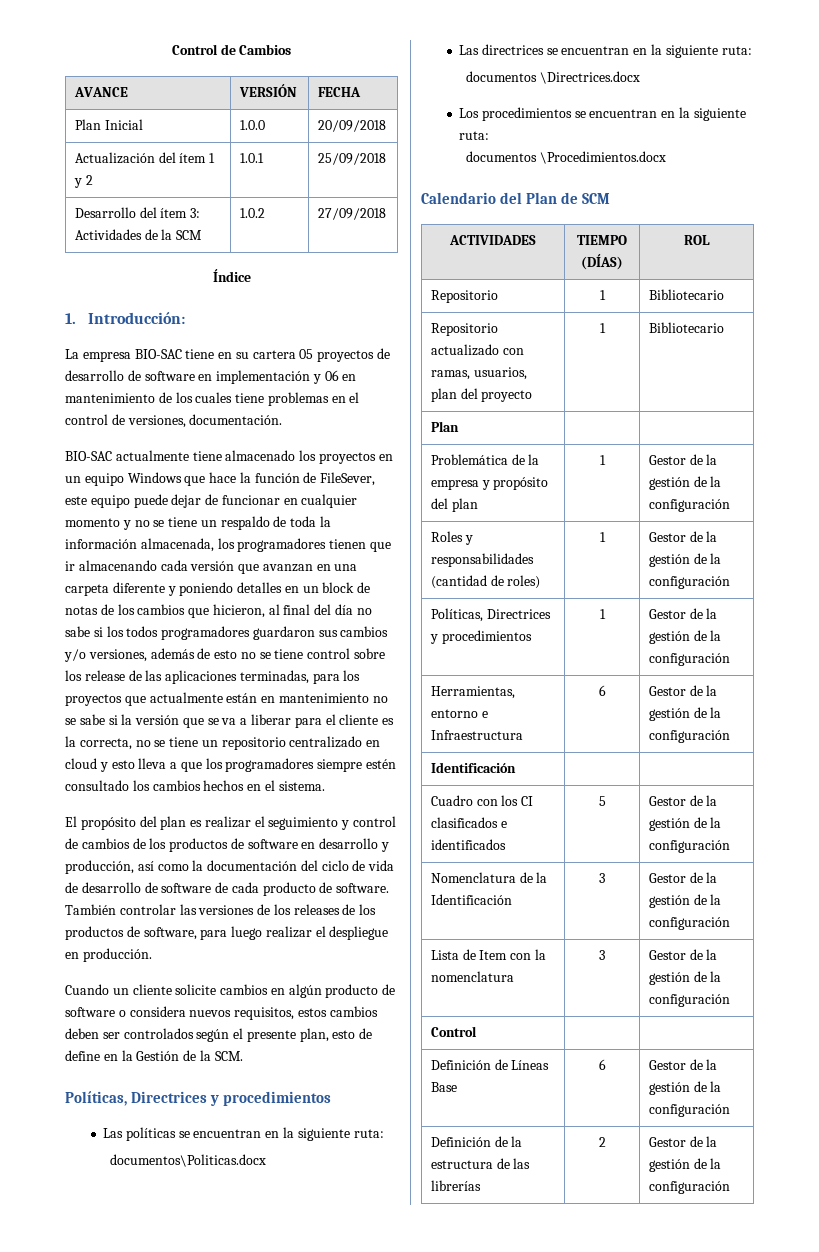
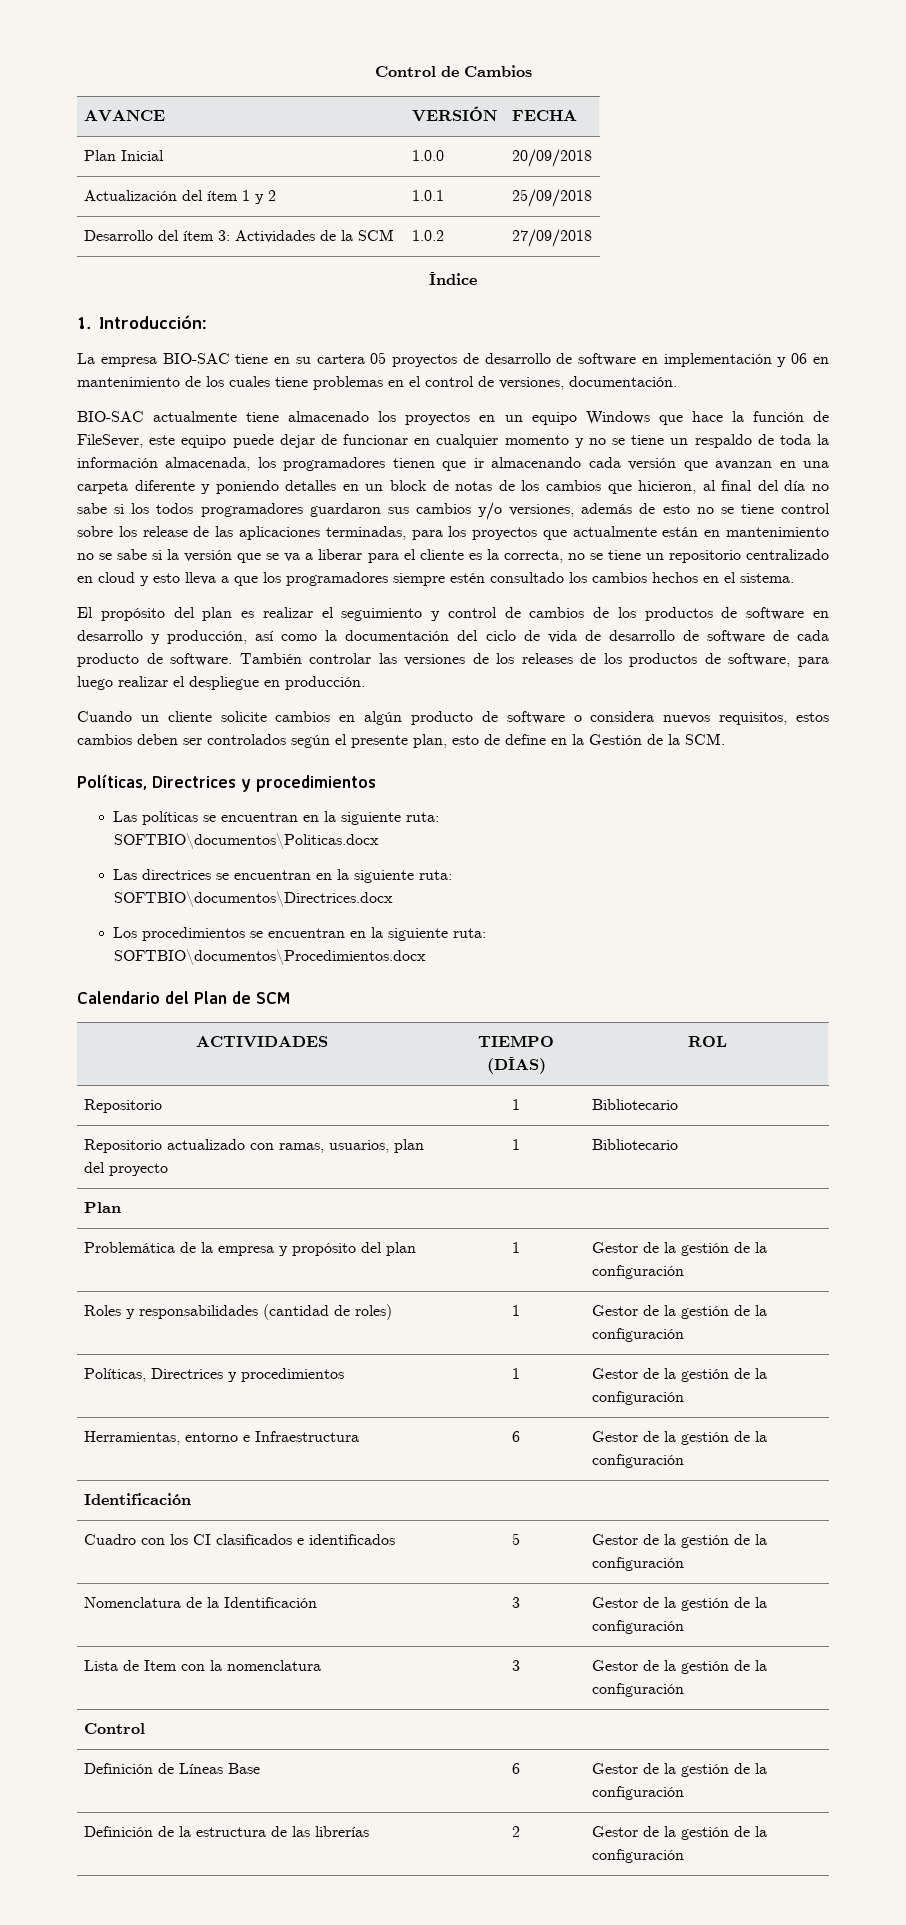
- documentos\Politicas.docx
+ SOFTBIO\documentos\Politicas.docx
- documentos \Directrices.docx
+ SOFTBIO\documentos\Directrices.docx
- documentos \Procedimientos.docx
+ SOFTBIO\documentos\Procedimientos.docx

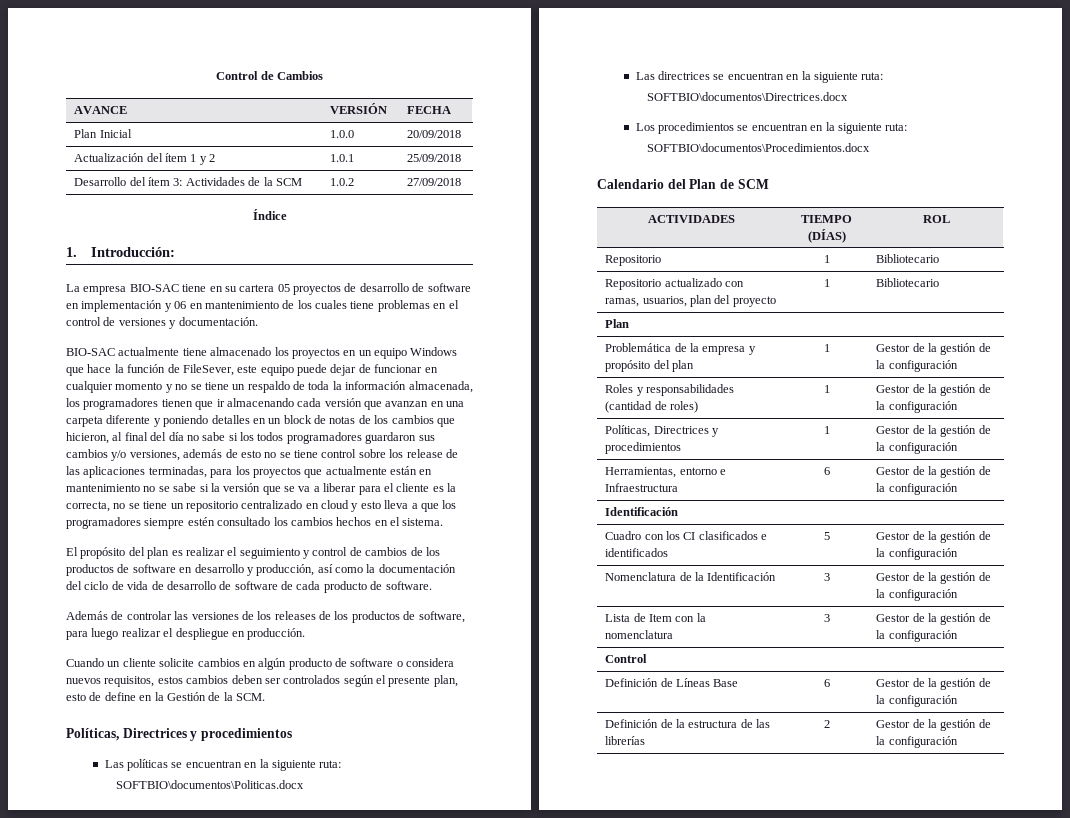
- La empresa BIO-SAC tiene en su cartera 05 proyectos de desarrollo de software en implementación y 06 en mantenimiento de los cuales tiene problemas en el control de versiones, documentación.
+ La empresa BIO-SAC tiene en su cartera 05 proyectos de desarrollo de software en implementación y 06 en mantenimiento de los cuales tiene problemas en el control de versiones y documentación.
- El propósito del plan es realizar el seguimiento y control de cambios de los productos de software en desarrollo y producción, así como la documentación del ciclo de vida de desarrollo de software de cada producto de software. También controlar las versiones de los releases de los productos de software, para luego realizar el despliegue en producción.
+ El propósito del plan es realizar el seguimiento y control de cambios de los productos de software en desarrollo y producción, así como la documentación del ciclo de vida de desarrollo de software de cada producto de software.
+ Además de controlar las versiones de los releases de los productos de software, para luego realizar el despliegue en producción.

